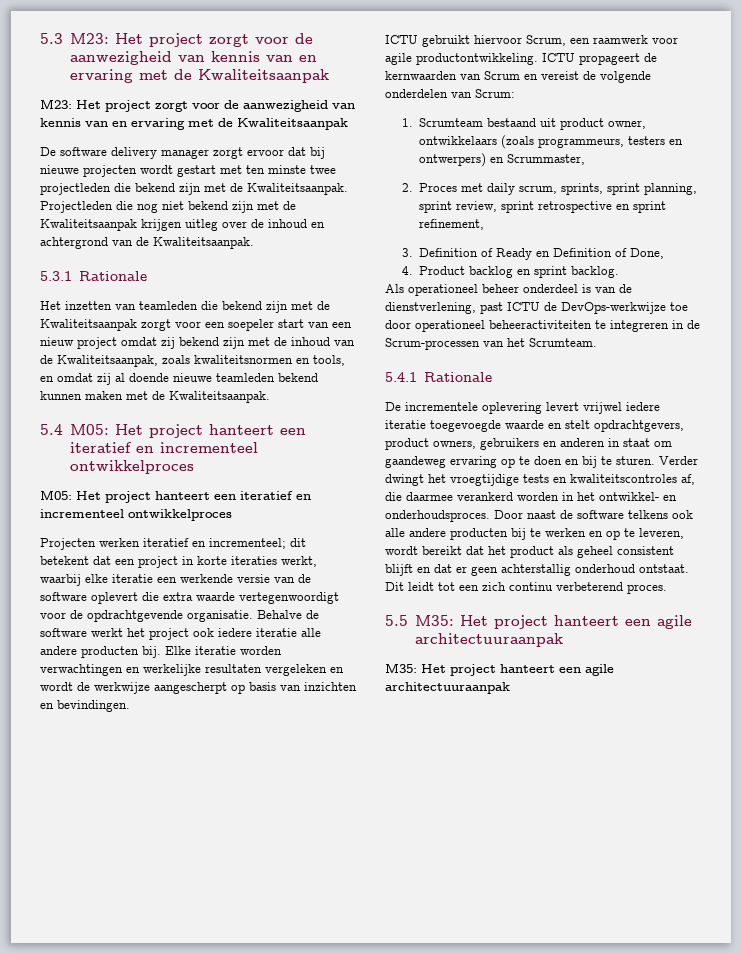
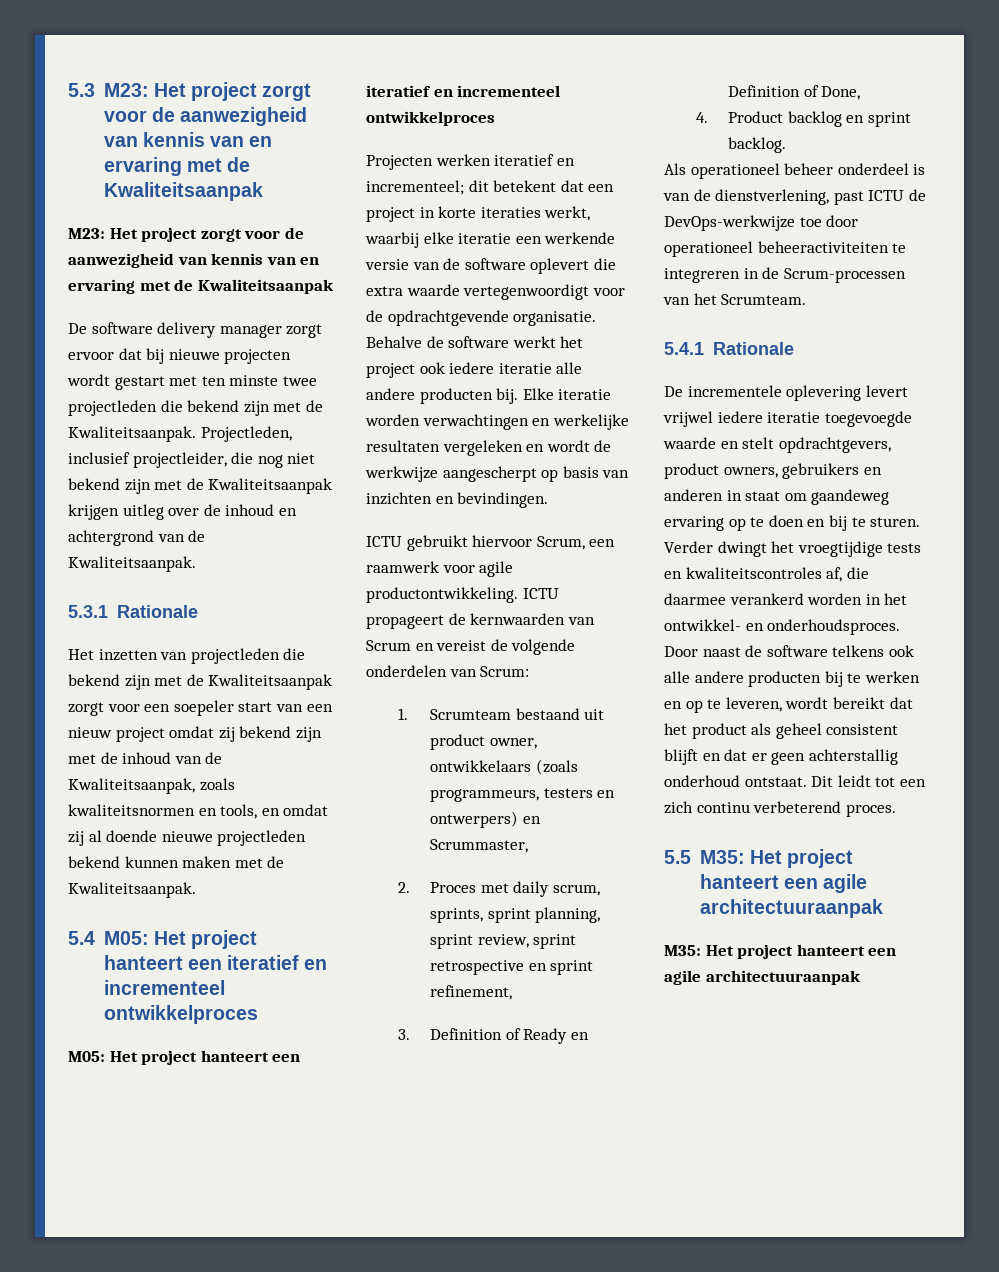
- Projectleden die nog niet bekend zijn met de Kwaliteitsaanpak krijgen uitleg over de inhoud en achtergrond van de Kwaliteitsaanpak.
+ Projectleden, inclusief projectleider, die nog niet bekend zijn met de Kwaliteitsaanpak krijgen uitleg over de inhoud en achtergrond van de Kwaliteitsaanpak.
- Het inzetten van teamleden die bekend zijn met de Kwaliteitsaanpak zorgt voor een soepeler start van een nieuw project omdat zij bekend zijn met de inhoud van de Kwaliteitsaanpak, zoals kwaliteitsnormen en tools, en omdat zij al doende nieuwe teamleden bekend kunnen maken met de Kwaliteitsaanpak.
+ Het inzetten van projectleden die bekend zijn met de Kwaliteitsaanpak zorgt voor een soepeler start van een nieuw project omdat zij bekend zijn met de inhoud van de Kwaliteitsaanpak, zoals kwaliteitsnormen en tools, en omdat zij al doende nieuwe projectleden bekend kunnen maken met de Kwaliteitsaanpak.

